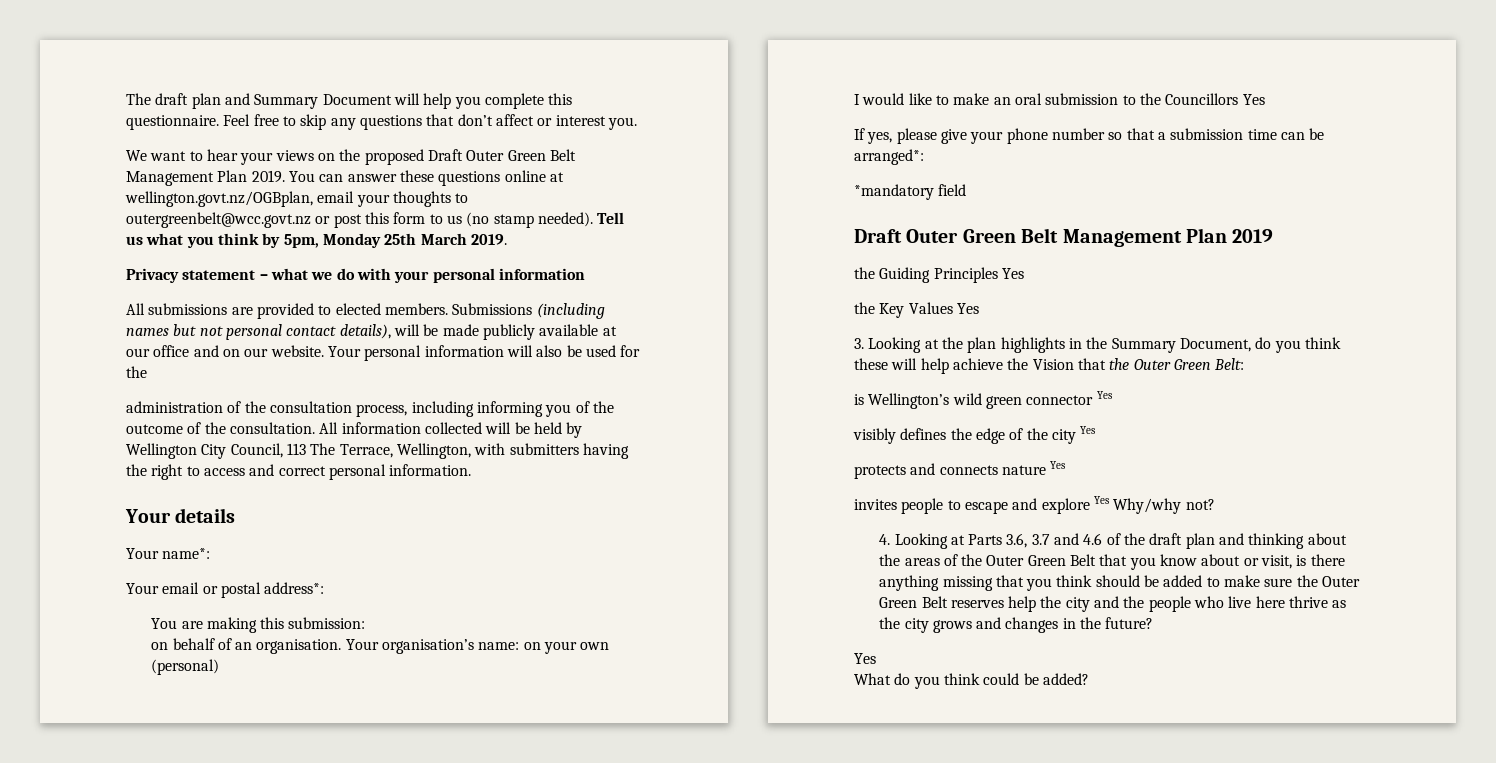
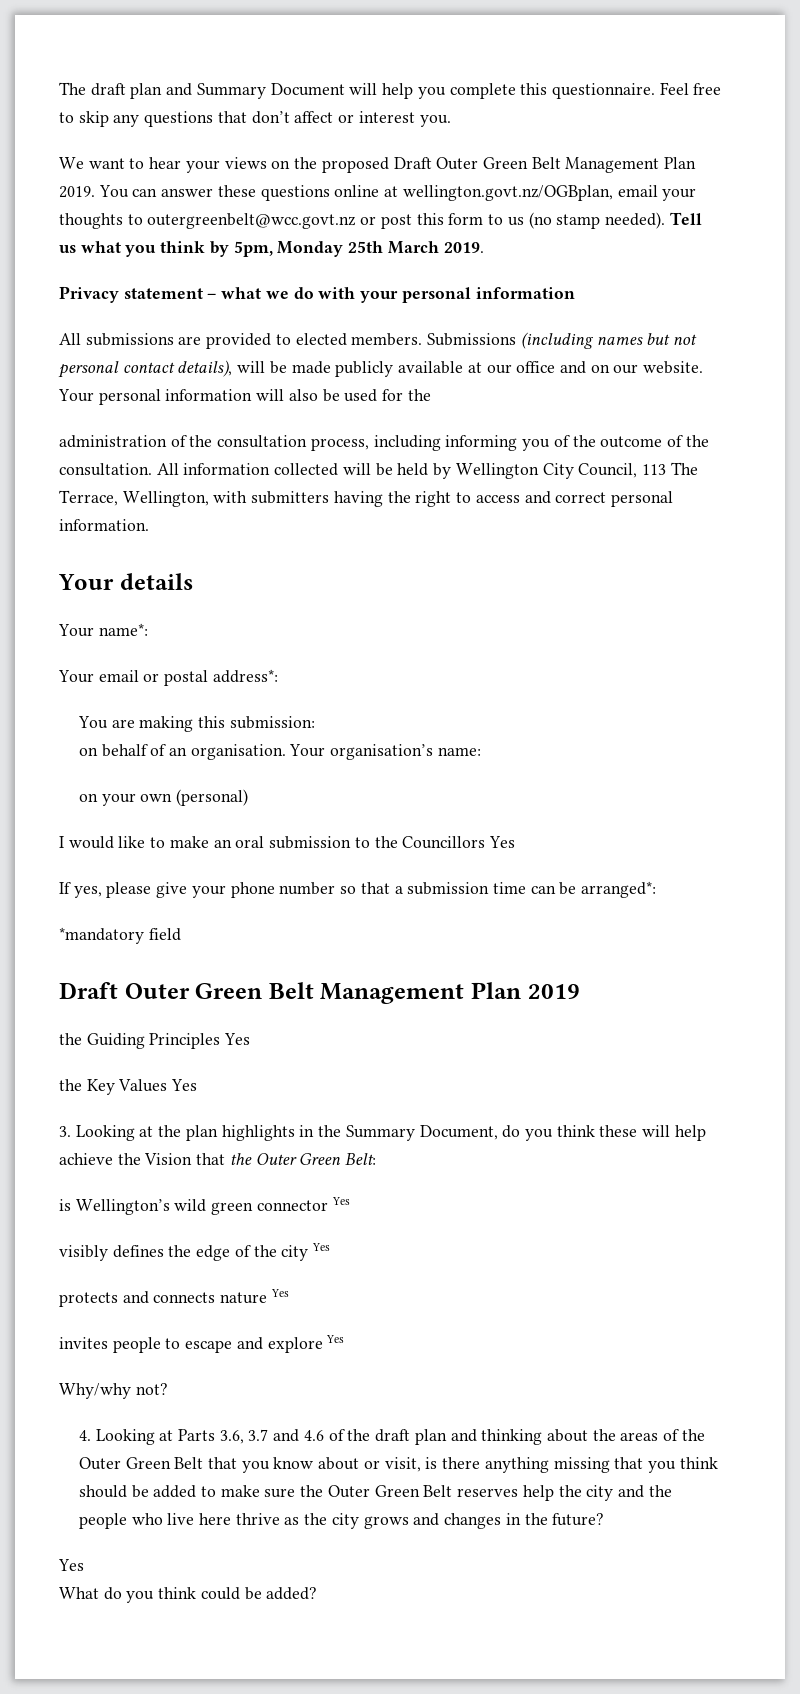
- Your organisation’s name: on your own (personal)
+ Your organisation’s name:
+ on your own (personal)
- invites people to escape and explore Yes Why/why not?
+ invites people to escape and explore Yes
+ Why/why not?

